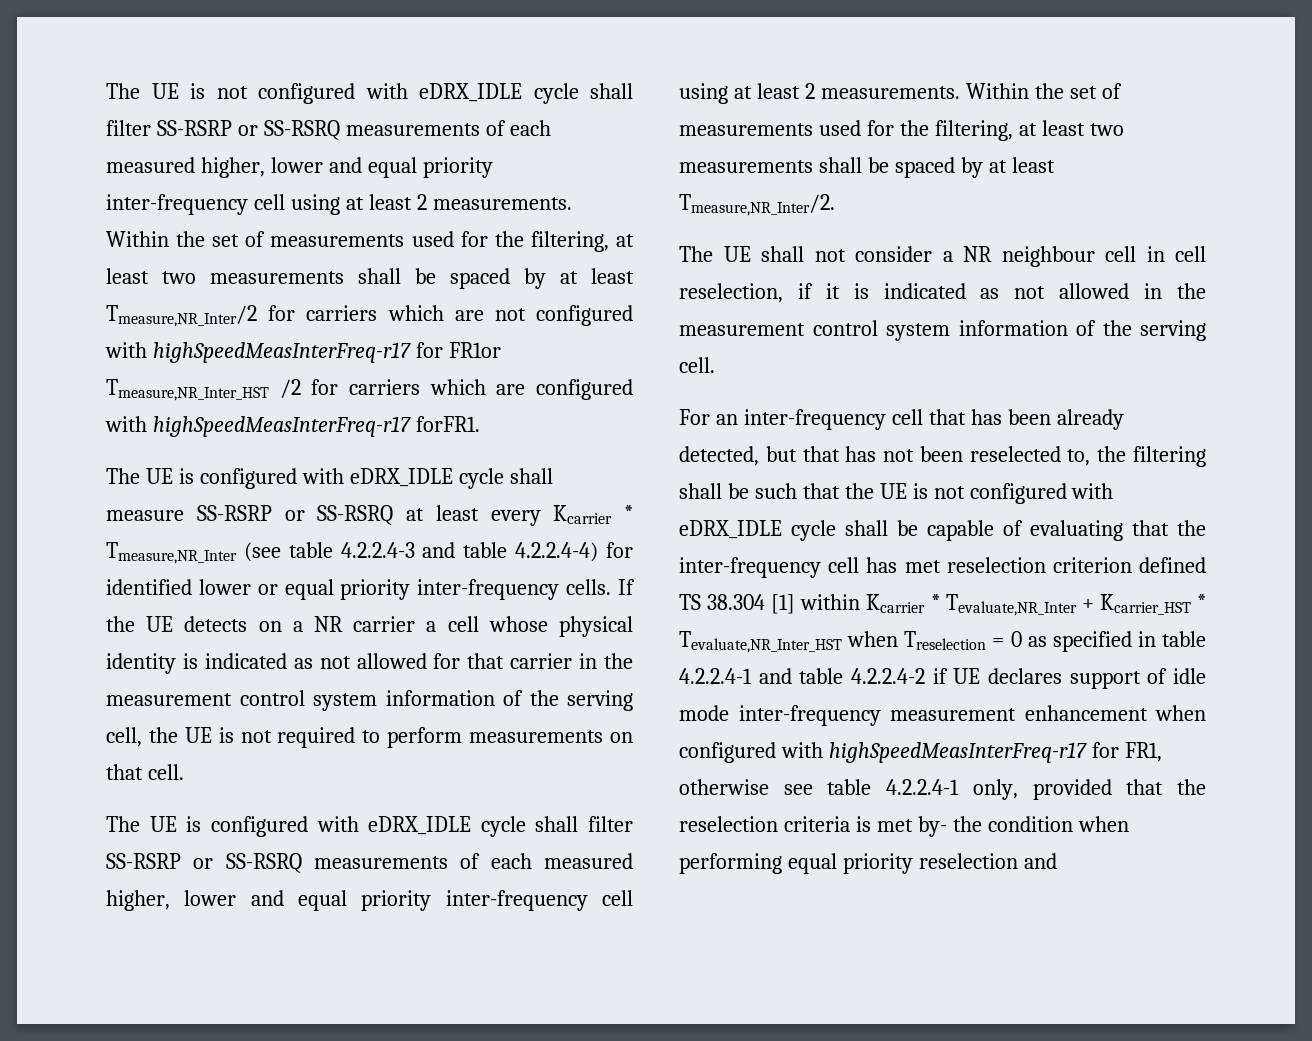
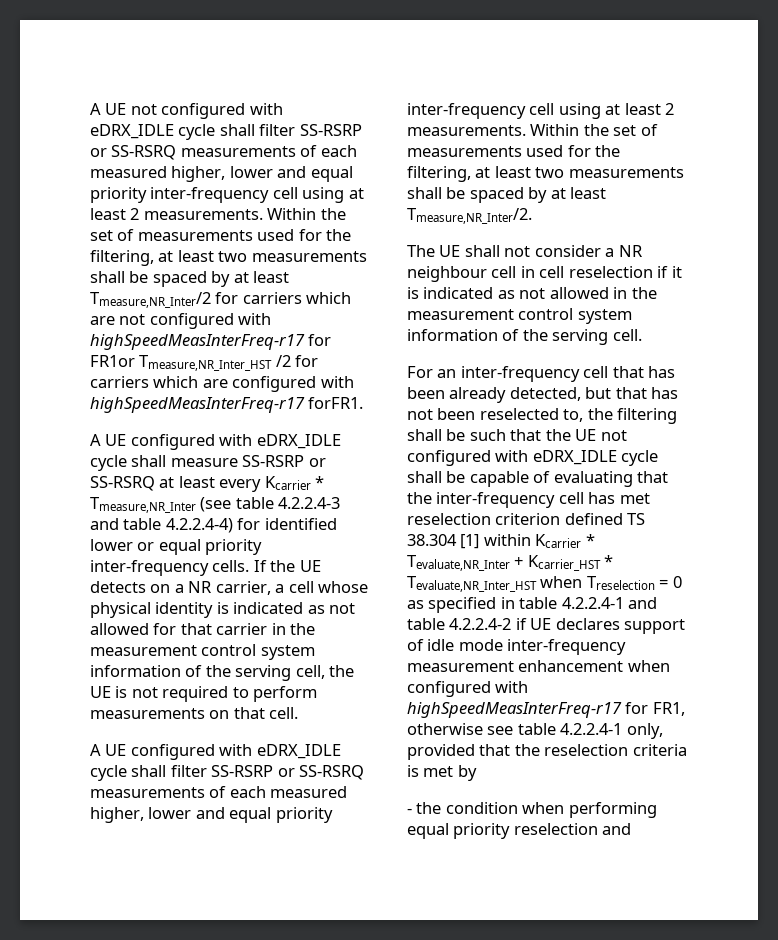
- The UE is not configured with eDRX_IDLE cycle shall filter SS-RSRP or SS-RSRQ measurements of each measured higher, lower and equal priority inter-frequency cell using at least 2 measurements.
+ A UE not configured with eDRX_IDLE cycle shall filter SS-RSRP or SS-RSRQ measurements of each measured higher, lower and equal priority inter-frequency cell using at least 2 measurements.
- The UE is configured with eDRX_IDLE cycle shall measure SS-RSRP or SS-RSRQ at least every Kcarrier * Tmeasure,NR_Inter (see table 4.2.2.4-3 and table 4.2.2.4-4) for identified lower or equal priority inter-frequency cells.
+ A UE configured with eDRX_IDLE cycle shall measure SS-RSRP or SS-RSRQ at least every Kcarrier * Tmeasure,NR_Inter (see table 4.2.2.4-3 and table 4.2.2.4-4) for identified lower or equal priority inter-frequency cells.
- If the UE detects on a NR carrier a cell whose physical identity is indicated as not allowed for that carrier in the measurement control system information of the serving cell, the UE is not required to perform measurements on that cell.
+ If the UE detects on a NR carrier, a cell whose physical identity is indicated as not allowed for that carrier in the measurement control system information of the serving cell, the UE is not required to perform measurements on that cell.
- The UE is configured with eDRX_IDLE cycle shall filter SS-RSRP or SS-RSRQ measurements of each measured higher, lower and equal priority inter-frequency cell using at least 2 measurements.
+ A UE configured with eDRX_IDLE cycle shall filter SS-RSRP or SS-RSRQ measurements of each measured higher, lower and equal priority inter-frequency cell using at least 2 measurements.
- The UE shall not consider a NR neighbour cell in cell reselection, if it is indicated as not allowed in the measurement control system information of the serving cell.
+ The UE shall not consider a NR neighbour cell in cell reselection if it is indicated as not allowed in the measurement control system information of the serving cell.
- For an inter-frequency cell that has been already detected, but that has not been reselected to, the filtering shall be such that the UE is not configured with eDRX_IDLE cycle shall be capable of evaluating that the inter-frequency cell has met reselection criterion defined TS 38.304 [1] within Kcarrier * Tevaluate,NR_Inter + Kcarrier_HST * Tevaluate,NR_Inter_HST when Treselection = 0 as specified in table 4.2.2.4-1 and table 4.2.2.4-2 if UE declares support of idle mode inter-frequency measurement enhancement when configured with highSpeedMeasInterFreq-r17 for FR1, otherwise see table 4.2.2.4-1 only, provided that the reselection criteria is met by- the condition when performing equal priority reselection and
+ For an inter-frequency cell that has been already detected, but that has not been reselected to, the filtering shall be such that the UE not configured with eDRX_IDLE cycle shall be capable of evaluating that the inter-frequency cell has met reselection criterion defined TS 38.304 [1] within Kcarrier * Tevaluate,NR_Inter + Kcarrier_HST * Tevaluate,NR_Inter_HST when Treselection = 0 as specified in table 4.2.2.4-1 and table 4.2.2.4-2 if UE declares support of idle mode inter-frequency measurement enhancement when configured with highSpeedMeasInterFreq-r17 for FR1, otherwise see table 4.2.2.4-1 only, provided that the reselection criteria is met by
+ - the condition when performing equal priority reselection and

